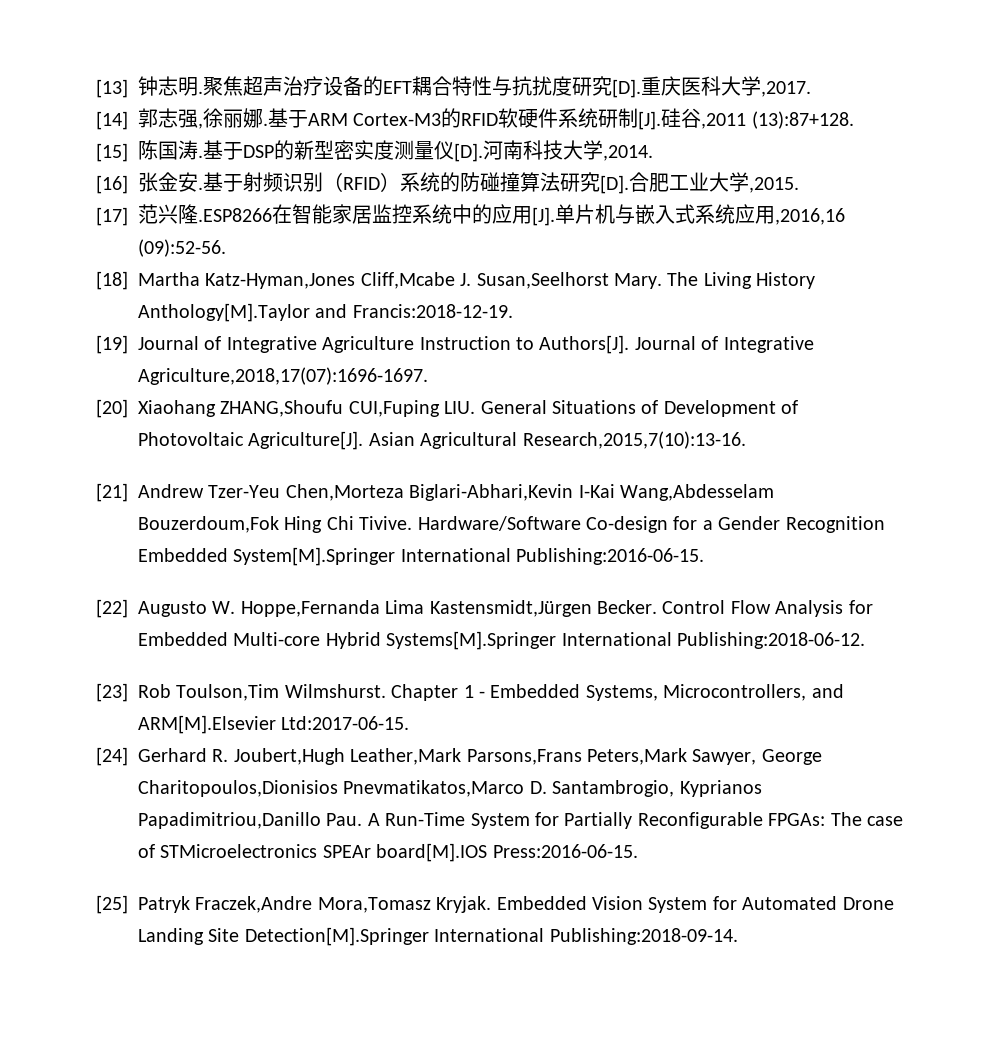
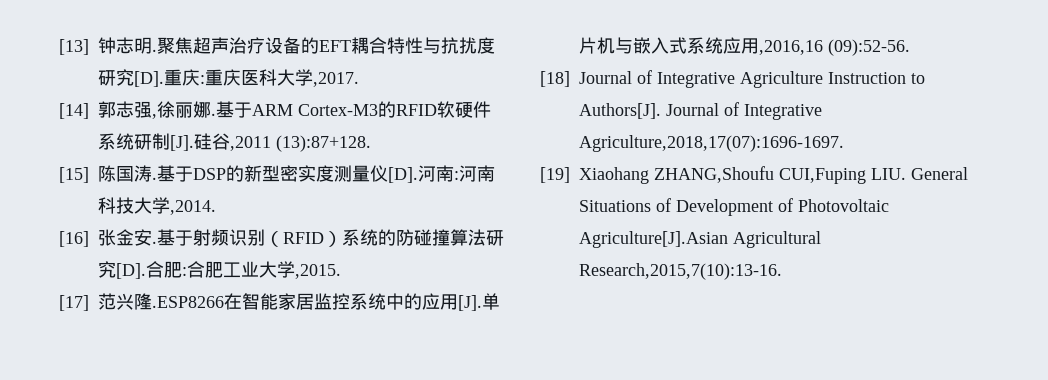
- 聚焦超声治疗设备的EFT耦合特性与抗扰度研究[D].重庆医科大学,2017.
+ 聚焦超声治疗设备的EFT耦合特性与抗扰度研究[D].重庆:重庆医科大学,2017.
- 基于DSP的新型密实度测量仪[D].河南科技大学,2014.
+ 基于DSP的新型密实度测量仪[D].河南:河南科技大学,2014.
- 基于射频识别（RFID）系统的防碰撞算法研究[D].合肥工业大学,2015.
+ 基于射频识别（RFID）系统的防碰撞算法研究[D].合肥:合肥工业大学,2015.
- [18] Martha Katz-Hyman,Jones Cliff,Mcabe J. Susan,Seelhorst Mary. The Living History Anthology[M].Taylor and Francis:2018-12-19.
- [19] Journal of Integrative Agriculture Instruction to Authors[J].
+ [18] Journal of Integrative Agriculture Instruction to Authors[J].
- [20] Xiaohang ZHANG,Shoufu CUI,Fuping LIU. General Situations of Development of Photovoltaic Agriculture[J]. Asian Agricultural Research,2015,7(10):13-16.
+ [19] Xiaohang ZHANG,Shoufu CUI,Fuping LIU. General Situations of Development of Photovoltaic Agriculture[J].Asian Agricultural Research,2015,7(10):13-16.
- [21] Andrew Tzer-Yeu Chen,Morteza Biglari-Abhari,Kevin I-Kai Wang,Abdesselam Bouzerdoum,Fok Hing Chi Tivive. Hardware/Software Co-design for a Gender Recognition Embedded System[M].Springer International Publishing:2016-06-15.
- [22] Augusto W. Hoppe,Fernanda Lima Kastensmidt,Jürgen Becker. Control Flow Analysis for Embedded Multi-core Hybrid Systems[M].Springer International Publishing:2018-06-12.
- [23] Rob Toulson,Tim Wilmshurst. Chapter 1 - Embedded Systems, Microcontrollers, and ARM[M].Elsevier Ltd:2017-06-15.
- [24] Gerhard R. Joubert,Hugh Leather,Mark Parsons,Frans Peters,Mark Sawyer, George Charitopoulos,Dionisios Pnevmatikatos,Marco D. Santambrogio, Kyprianos Papadimitriou,Danillo Pau. A Run-Time System for Partially Reconfigurable FPGAs: The case of STMicroelectronics SPEAr board[M].IOS Press:2016-06-15.
- [25] Patryk Fraczek,Andre Mora,Tomasz Kryjak. Embedded Vision System for Automated Drone Landing Site Detection[M].Springer International Publishing:2018-09-14.

